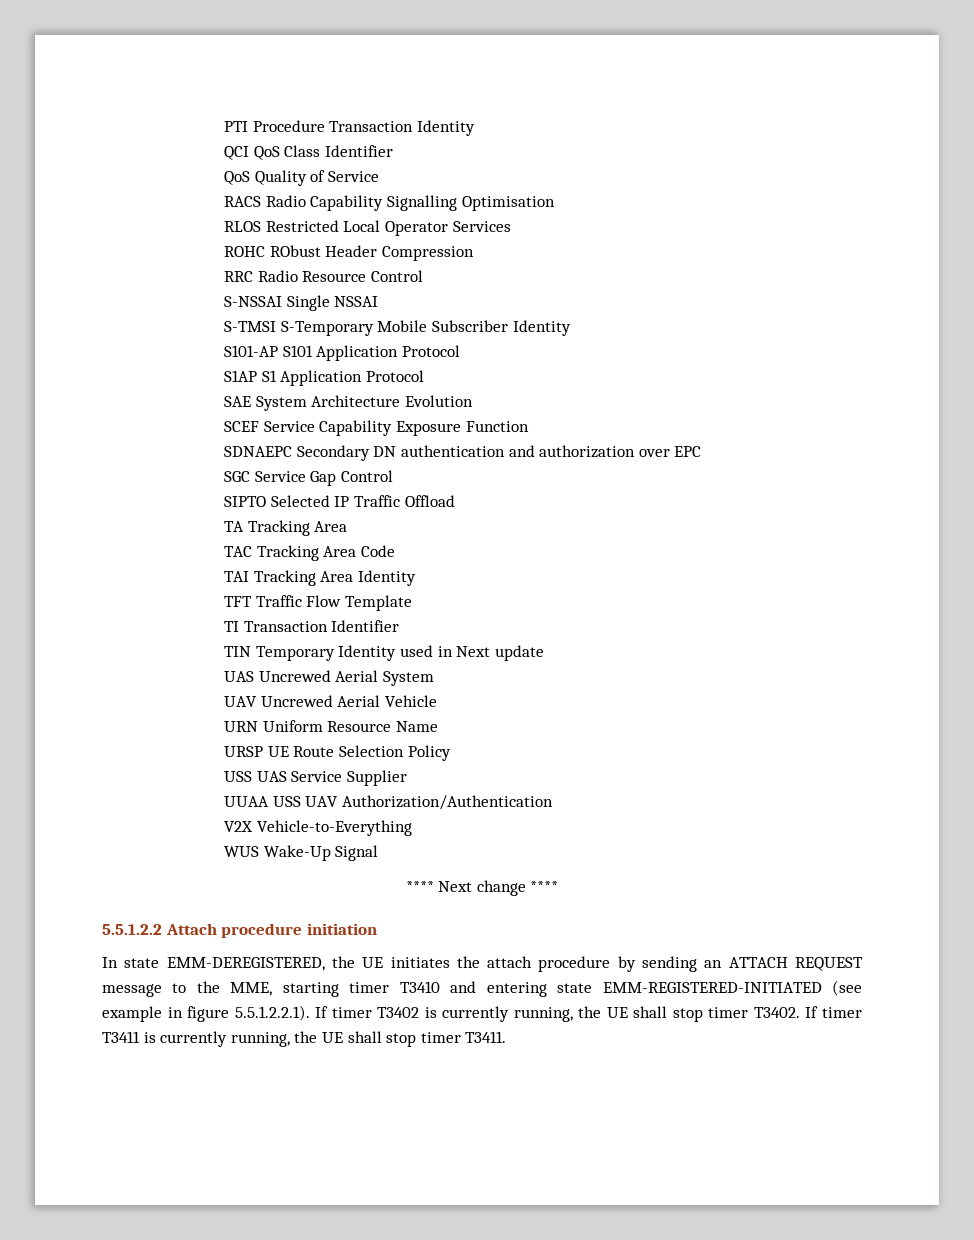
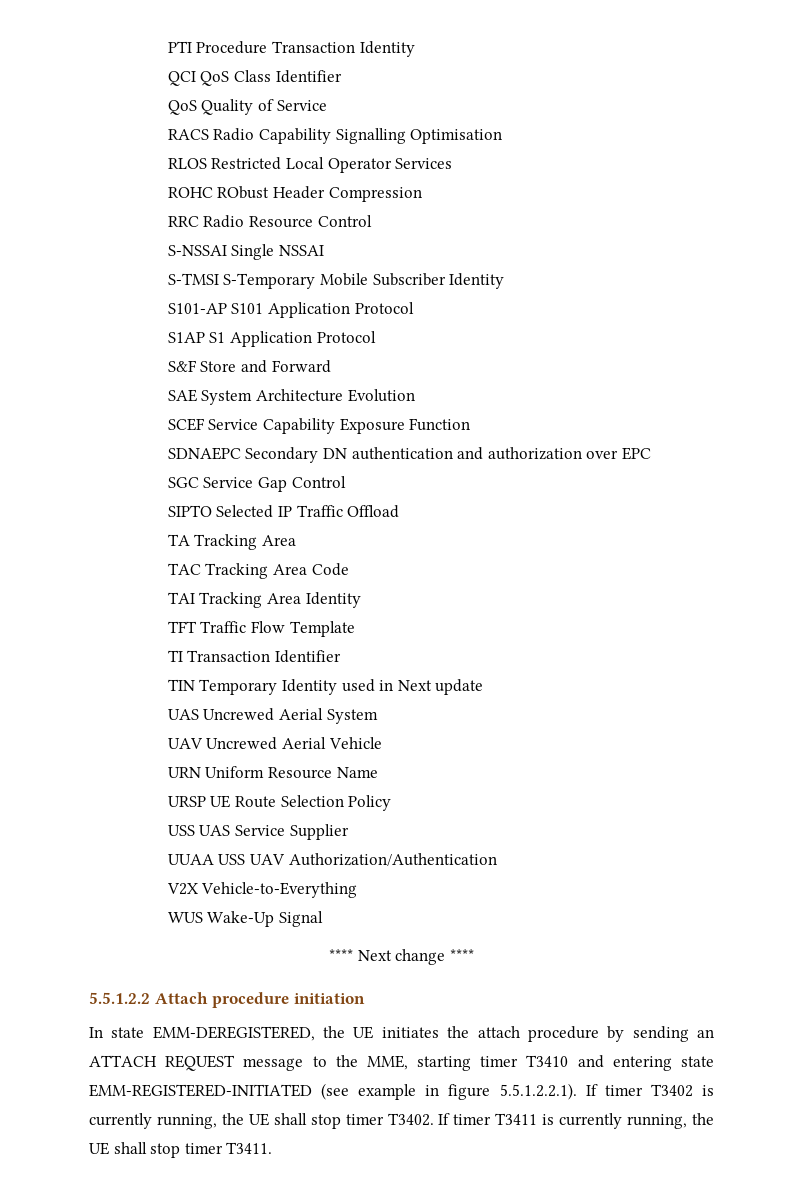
+ S&F Store and Forward

